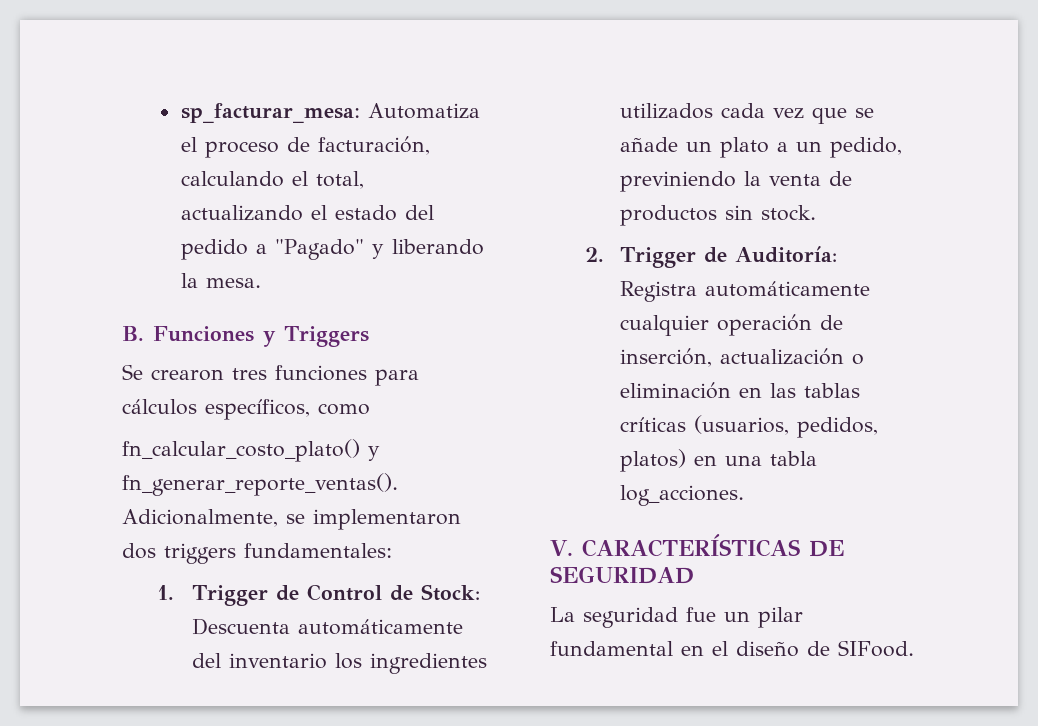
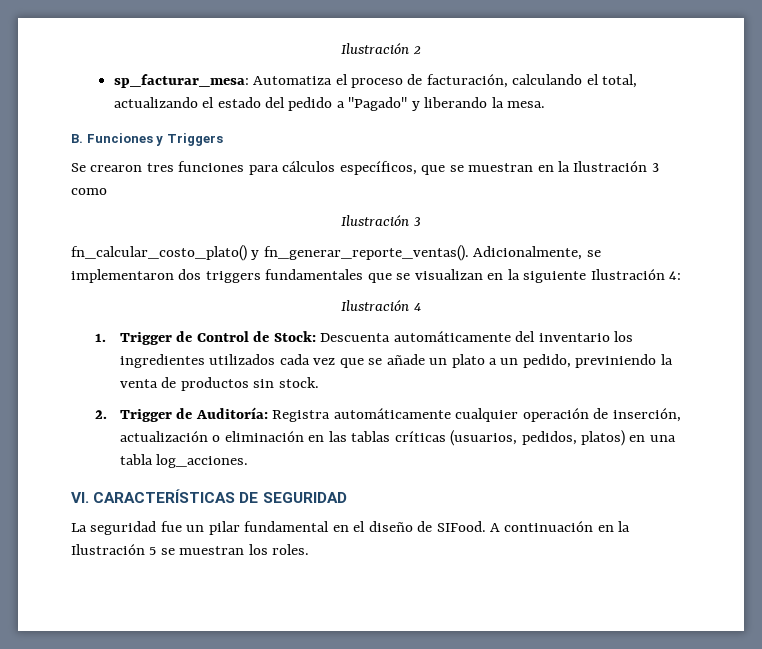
+ Ilustración 2
- Se crearon tres funciones para cálculos específicos, como
+ Se crearon tres funciones para cálculos específicos, que se muestran en la Ilustración 3 como
+ Ilustración 3
- Adicionalmente, se implementaron dos triggers fundamentales:
+ Adicionalmente, se implementaron dos triggers fundamentales que se visualizan en la siguiente Ilustración 4:
+ Ilustración 4
- V. CARACTERÍSTICAS DE SEGURIDAD
+ VI. CARACTERÍSTICAS DE SEGURIDAD
+ A continuación en la Ilustración 5 se muestran los roles.

